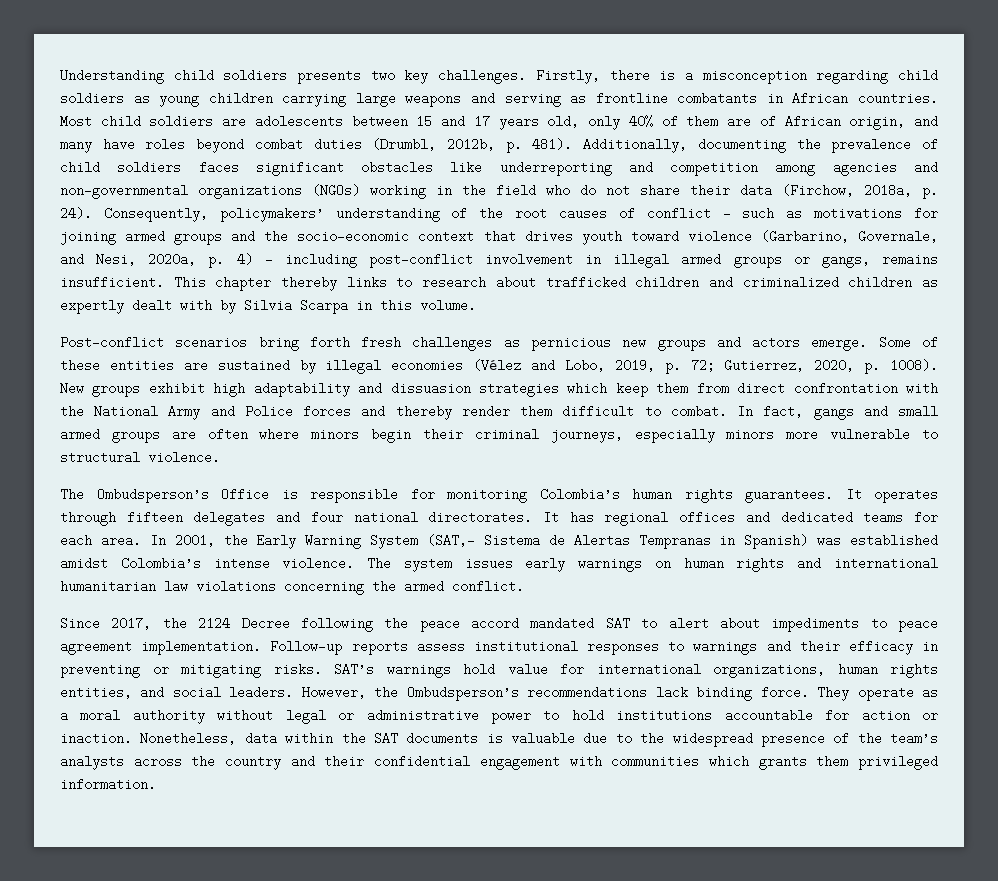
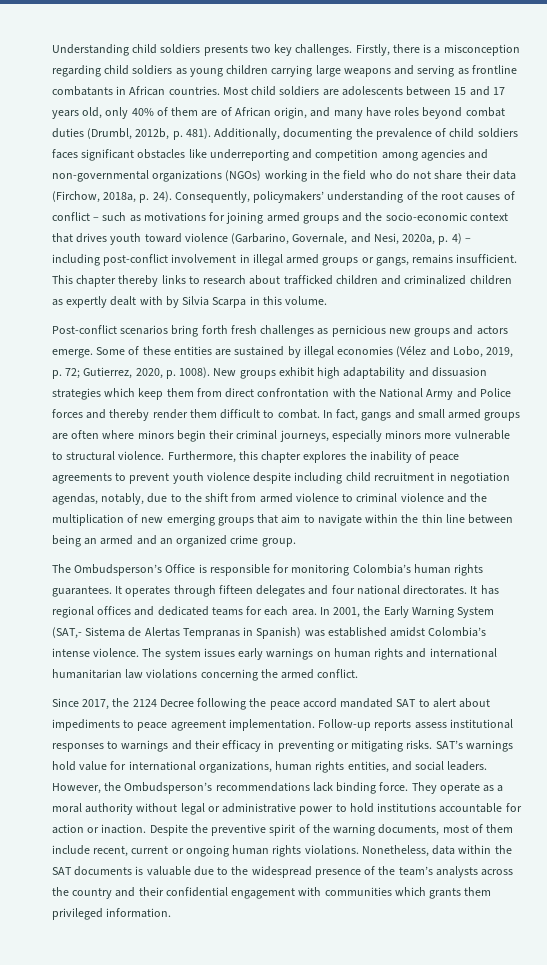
+ Furthermore, this chapter explores the inability of peace agreements to prevent youth violence despite including child recruitment in negotiation agendas, notably, due to the shift from armed violence to criminal violence and the multiplication of new emerging groups that aim to navigate within the thin line between being an armed and an organized crime group.
+ Despite the preventive spirit of the warning documents, most of them include recent, current or ongoing human rights violations.

